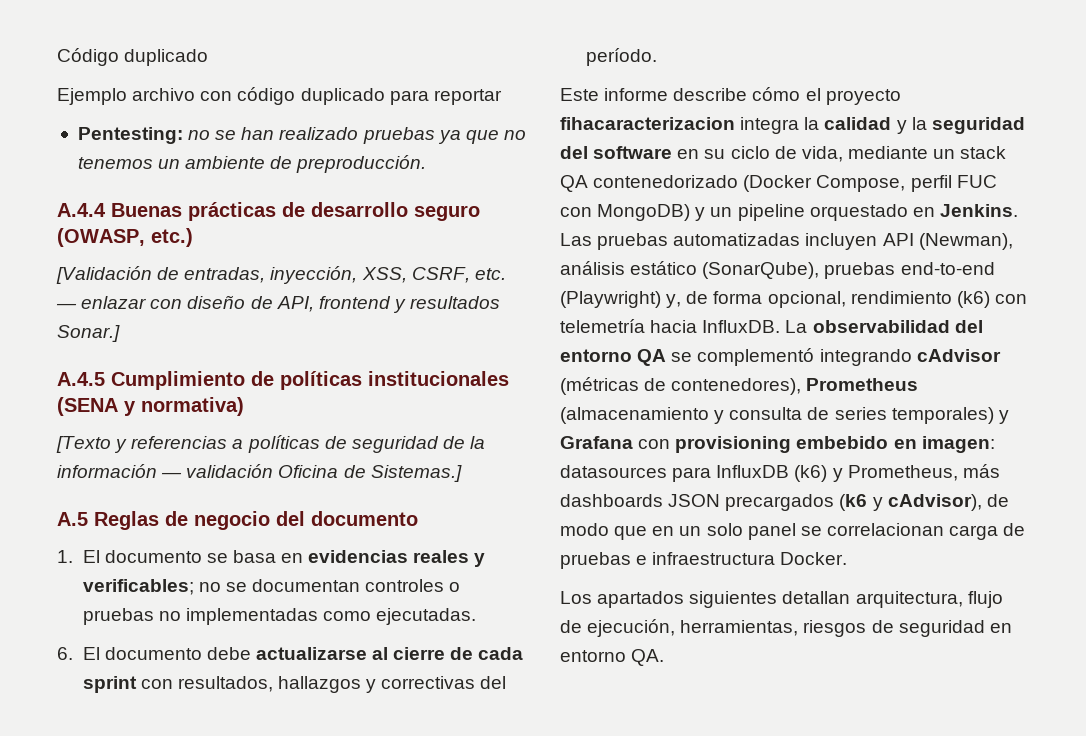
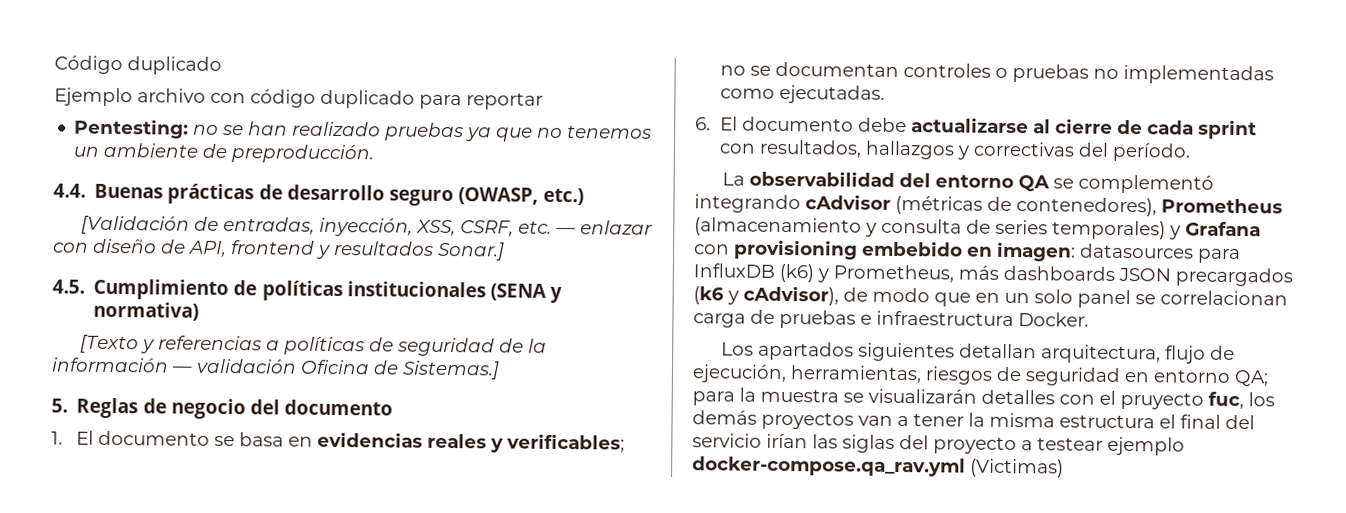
- A.4.4 Buenas prácticas de desarrollo seguro (OWASP, etc.)
+ 4.4. Buenas prácticas de desarrollo seguro (OWASP, etc.)
- A.4.5 Cumplimiento de políticas institucionales (SENA y normativa)
+ 4.5. Cumplimiento de políticas institucionales (SENA y normativa)
- A.5 Reglas de negocio del documento
+ 5. Reglas de negocio del documento
- Este informe describe cómo el proyecto fihacaracterizacion integra la calidad y la seguridad del software en su ciclo de vida, mediante un stack QA contenedorizado (Docker Compose, perfil FUC con MongoDB) y un pipeline orquestado en Jenkins. Las pruebas automatizadas incluyen API (Newman), análisis estático (SonarQube), pruebas end-to-end (Playwright) y, de forma opcional, rendimiento (k6) con telemetría hacia InfluxDB.
- Los apartados siguientes detallan arquitectura, flujo de ejecución, herramientas, riesgos de seguridad en entorno QA.
+ Los apartados siguientes detallan arquitectura, flujo de ejecución, herramientas, riesgos de seguridad en entorno QA; para la muestra se visualizarán detalles con el pruyecto fuc, los demás proyectos van a tener la misma estructura el final del servicio irían las siglas del proyecto a testear ejemplo docker-compose.qa_rav.yml (Victimas)

